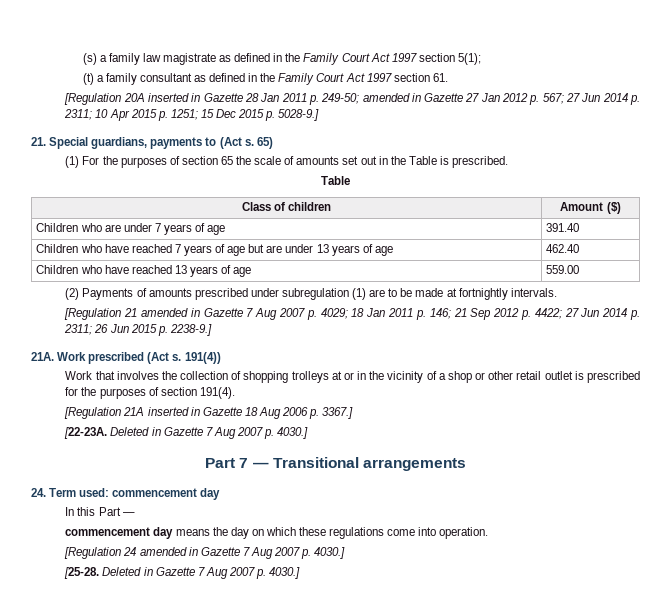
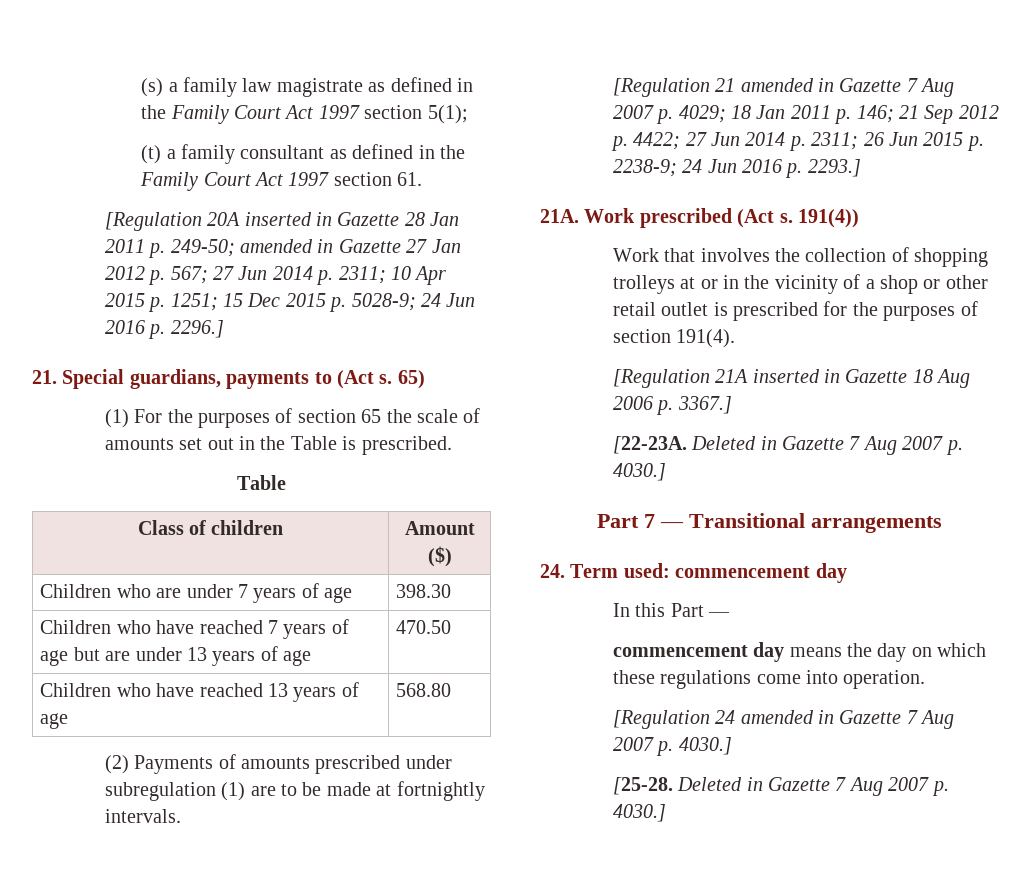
- [Regulation 20A inserted in Gazette 28 Jan 2011 p. 249-50; amended in Gazette 27 Jan 2012 p. 567; 27 Jun 2014 p. 2311; 10 Apr 2015 p. 1251; 15 Dec 2015 p. 5028-9.]
+ [Regulation 20A inserted in Gazette 28 Jan 2011 p. 249-50; amended in Gazette 27 Jan 2012 p. 567; 27 Jun 2014 p. 2311; 10 Apr 2015 p. 1251; 15 Dec 2015 p. 5028-9; 24 Jun 2016 p. 2296.]
- Children who are under 7 years of age | 391.40
+ Children who are under 7 years of age | 398.30
- Children who have reached 7 years of age but are under 13 years of age | 462.40
+ Children who have reached 7 years of age but are under 13 years of age | 470.50
- Children who have reached 13 years of age | 559.00
+ Children who have reached 13 years of age | 568.80
- [Regulation 21 amended in Gazette 7 Aug 2007 p. 4029; 18 Jan 2011 p. 146; 21 Sep 2012 p. 4422; 27 Jun 2014 p. 2311; 26 Jun 2015 p. 2238-9.]
+ [Regulation 21 amended in Gazette 7 Aug 2007 p. 4029; 18 Jan 2011 p. 146; 21 Sep 2012 p. 4422; 27 Jun 2014 p. 2311; 26 Jun 2015 p. 2238-9; 24 Jun 2016 p. 2293.]

